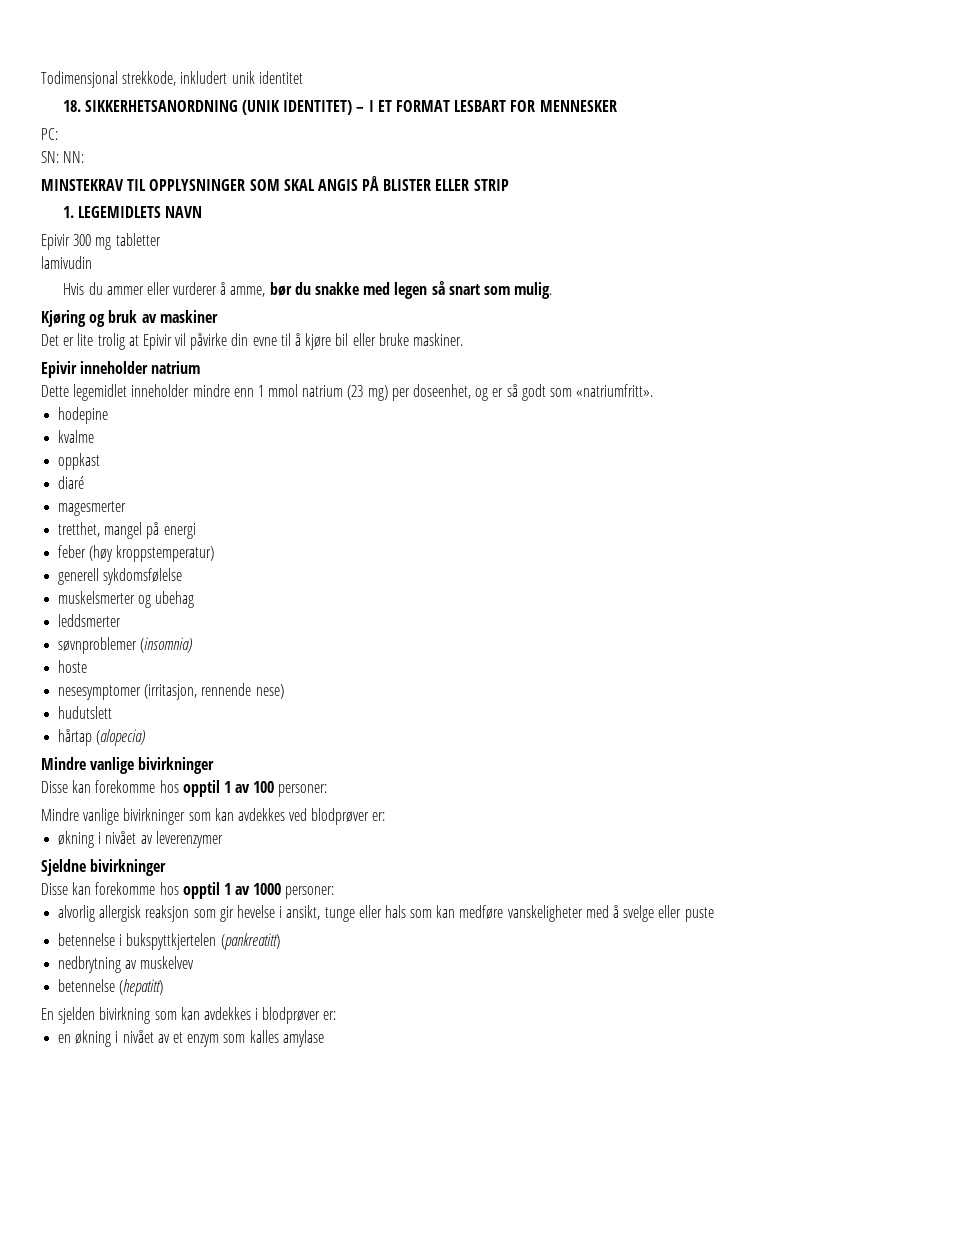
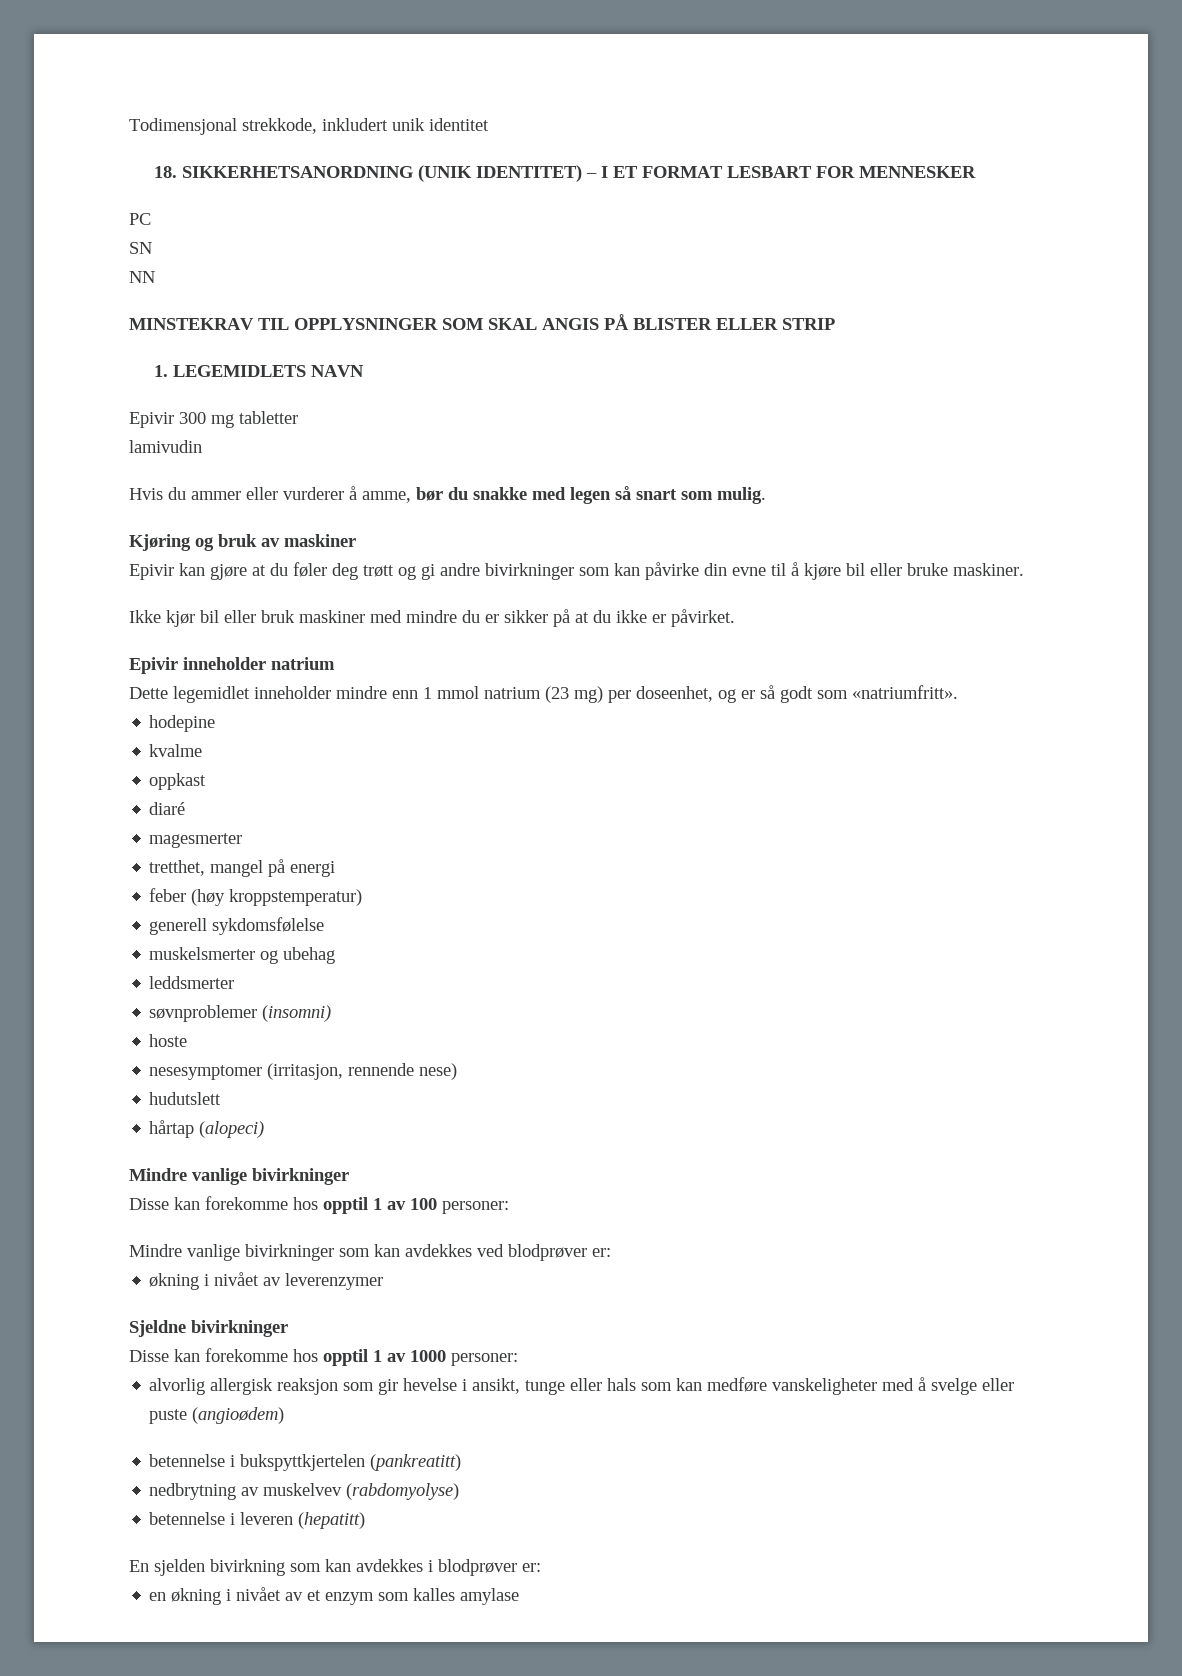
- PC:
- SN: NN:
+ PC
+ SN
+ NN
- Det er lite trolig at Epivir vil påvirke din evne til å kjøre bil eller bruke maskiner.
+ Epivir kan gjøre at du føler deg trøtt og gi andre bivirkninger som kan påvirke din evne til å kjøre bil eller bruke maskiner.
+ Ikke kjør bil eller bruk maskiner med mindre du er sikker på at du ikke er påvirket.
- søvnproblemer (insomnia)
+ søvnproblemer (insomni)
- hårtap (alopecia)
+ hårtap (alopeci)
- alvorlig allergisk reaksjon som gir hevelse i ansikt, tunge eller hals som kan medføre vanskeligheter med å svelge eller puste
+ alvorlig allergisk reaksjon som gir hevelse i ansikt, tunge eller hals som kan medføre vanskeligheter med å svelge eller puste (angioødem)
- nedbrytning av muskelvev
- betennelse (hepatitt)
+ nedbrytning av muskelvev (rabdomyolyse)
+ betennelse i leveren (hepatitt)

